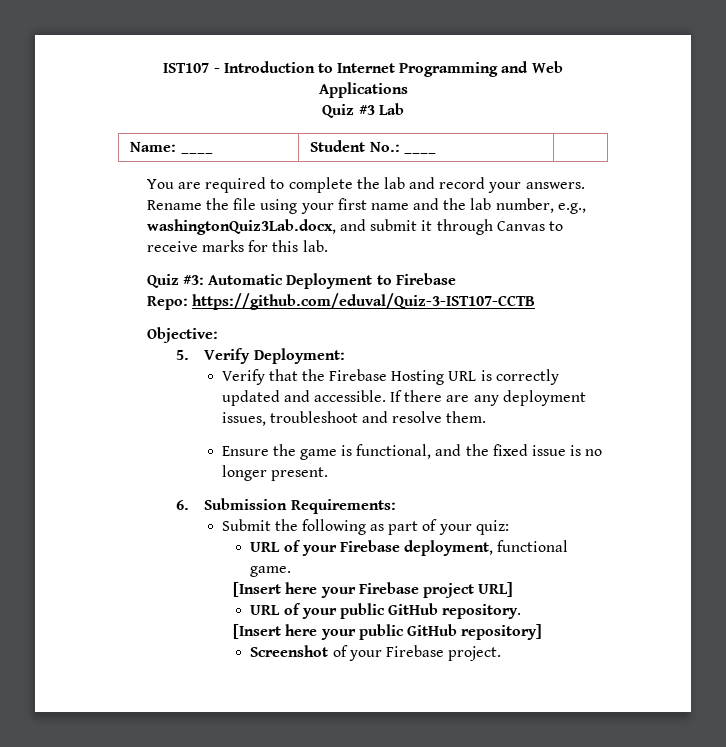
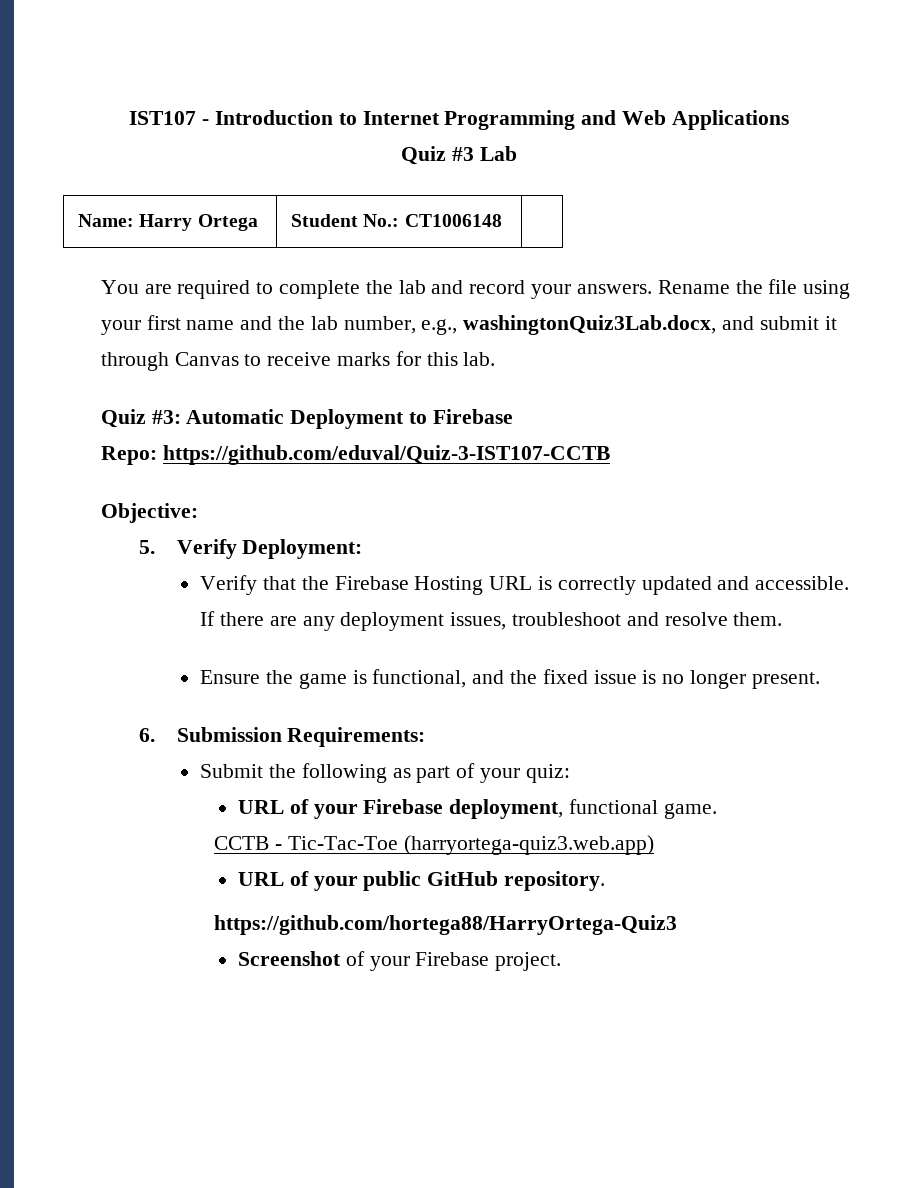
- Name: ____ | Student No.: ____ |
+ Name: Harry Ortega | Student No.: CT1006148 |
- [Insert here your Firebase project URL]
+ CCTB - Tic-Tac-Toe (harryortega-quiz3.web.app)
- [Insert here your public GitHub repository]
+ https://github.com/hortega88/HarryOrtega-Quiz3

